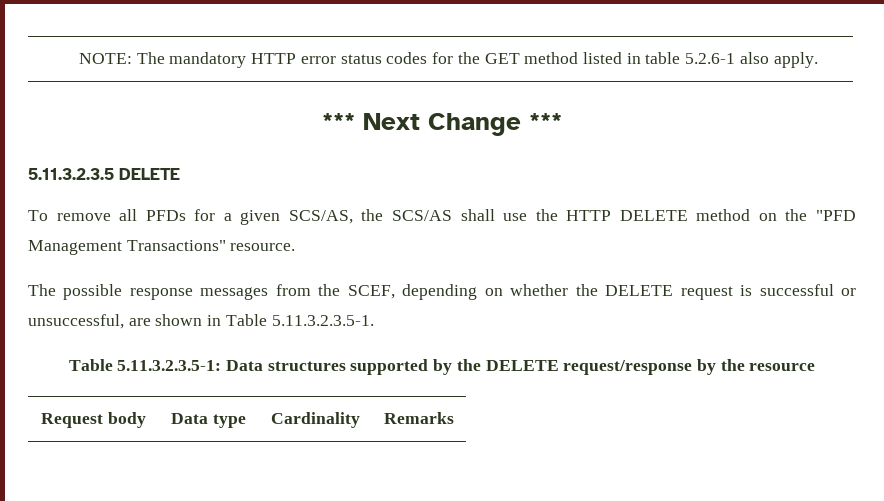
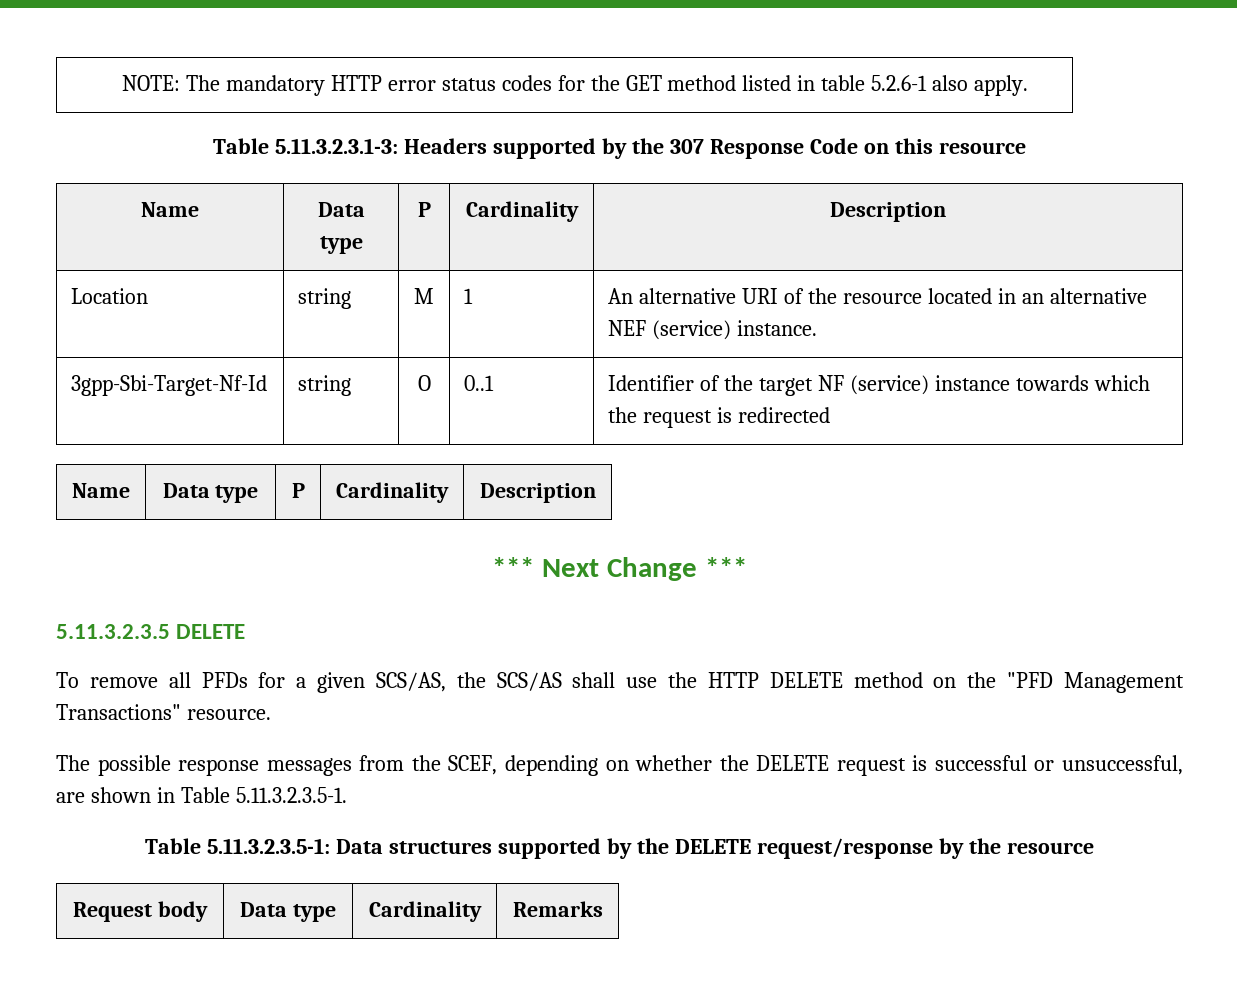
+ Table 5.11.3.2.3.1-3: Headers supported by the 307 Response Code on this resource
+ Name | Data type | P | Cardinality | Description
+ Location | string | M | 1 | An alternative URI of the resource located in an alternative NEF (service) instance.
+ 3gpp-Sbi-Target-Nf-Id | string | O | 0..1 | Identifier of the target NF (service) instance towards which the request is redirected
+ Name | Data type | P | Cardinality | Description

